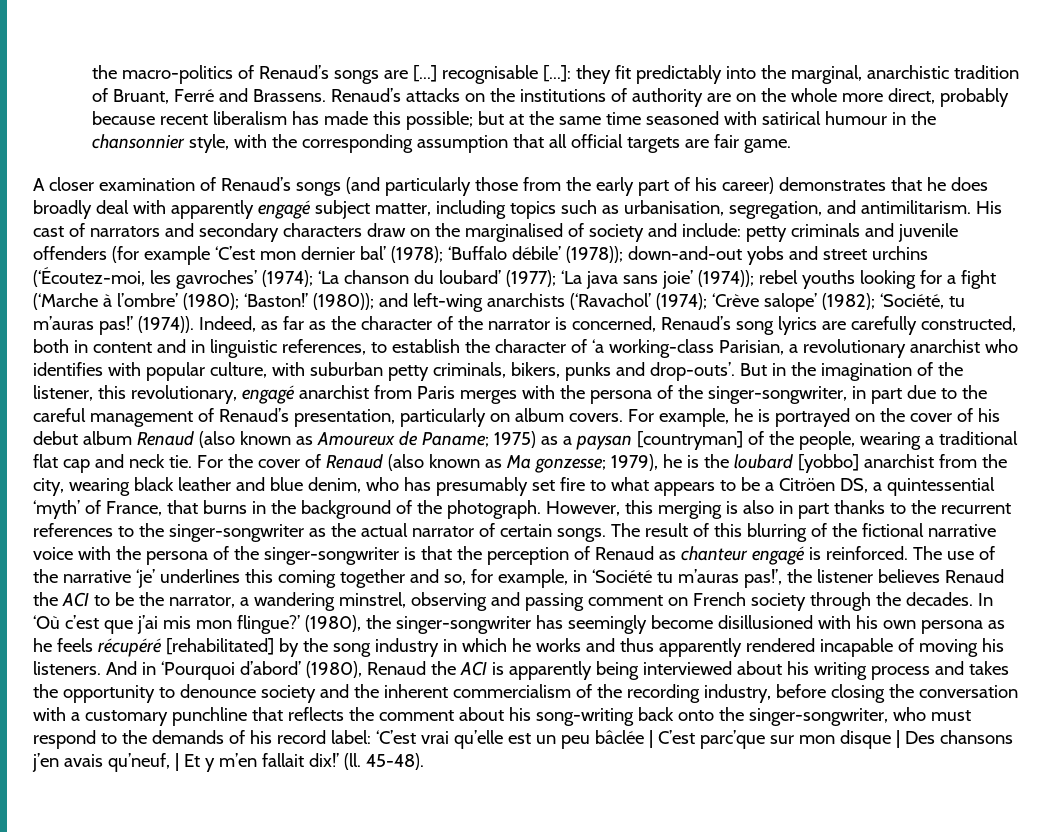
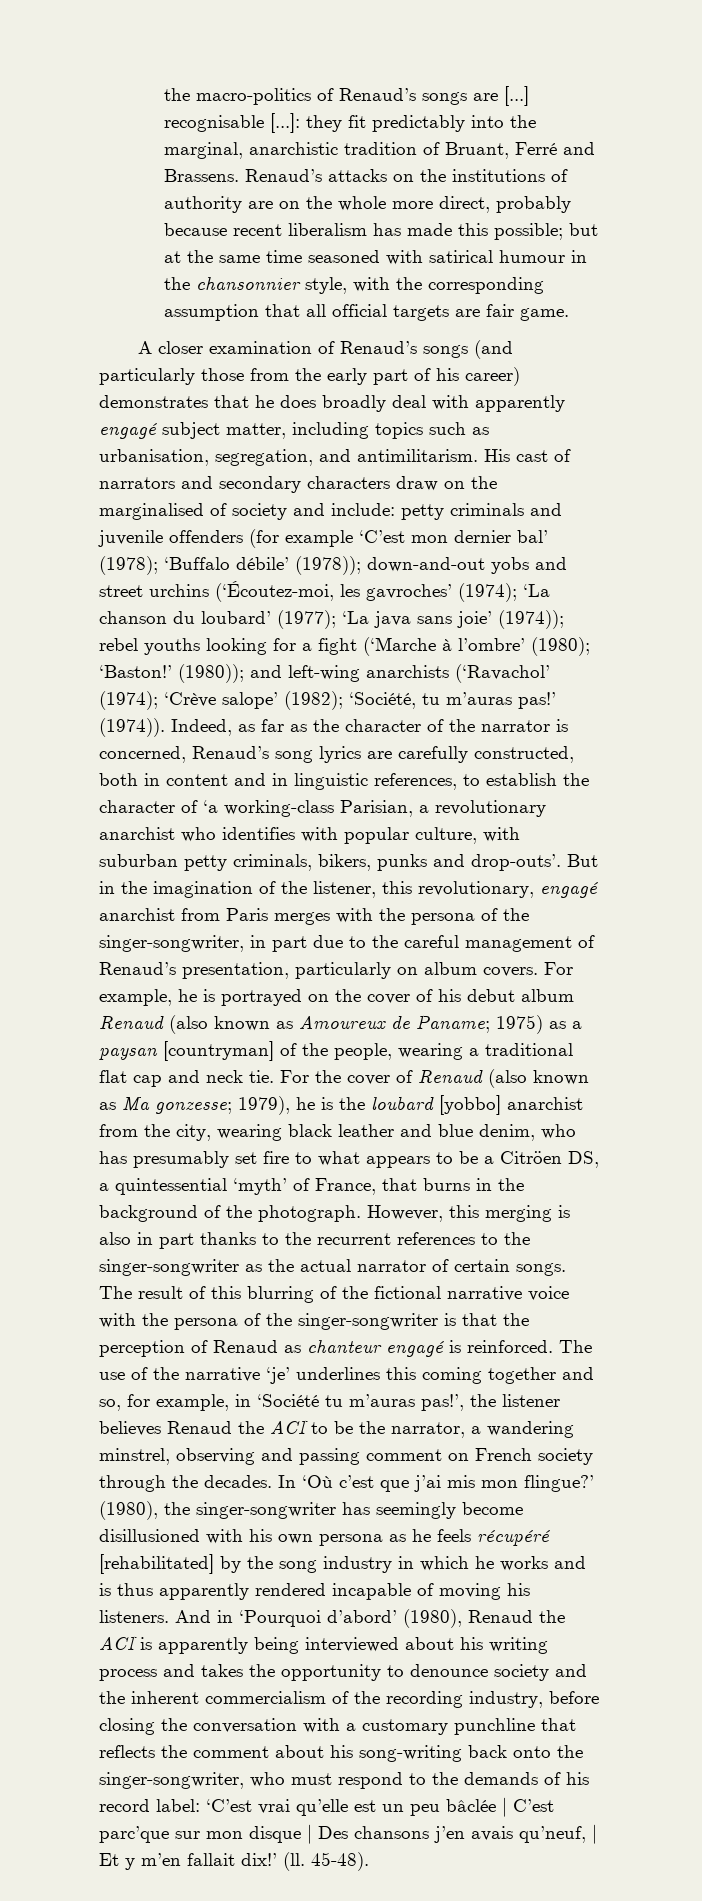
- (1980), the singer-songwriter has seemingly become disillusioned with his own persona as he feels récupéré [rehabilitated] by the song industry in which he works and thus apparently rendered incapable of moving his listeners.
+ (1980), the singer-songwriter has seemingly become disillusioned with his own persona as he feels récupéré [rehabilitated] by the song industry in which he works and is thus apparently rendered incapable of moving his listeners.

